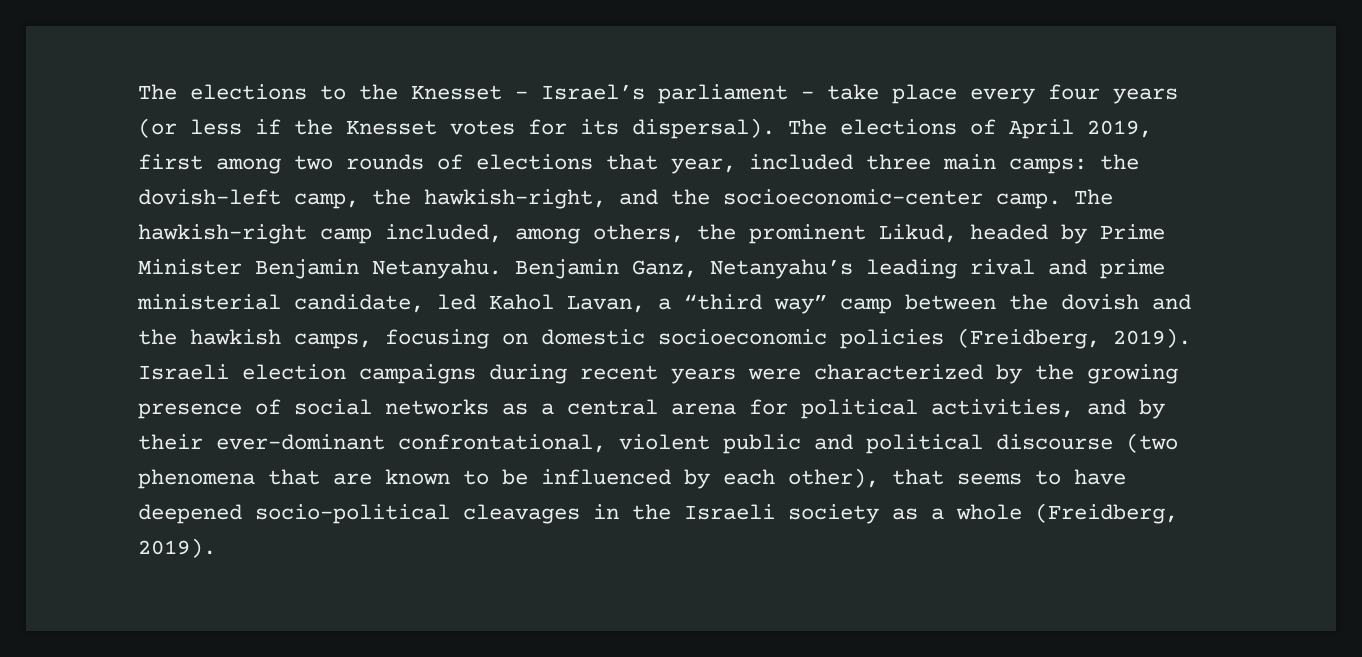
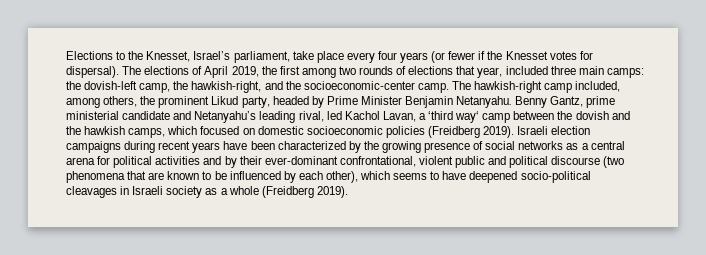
- The elections to the Knesset – Israel’s parliament – take place every four years (or less if the Knesset votes for its dispersal).
+ Elections to the Knesset, Israel’s parliament, take place every four years (or fewer if the Knesset votes for dispersal).
- The elections of April 2019, first among two rounds of elections that year, included three main camps: the dovish-left camp, the hawkish-right, and the socioeconomic-center camp.
+ The elections of April 2019, the first among two rounds of elections that year, included three main camps: the dovish-left camp, the hawkish-right, and the socioeconomic-center camp.
- The hawkish-right camp included, among others, the prominent Likud, headed by Prime Minister Benjamin Netanyahu.
+ The hawkish-right camp included, among others, the prominent Likud party, headed by Prime Minister Benjamin Netanyahu.
- Benjamin Ganz, Netanyahu’s leading rival and prime ministerial candidate, led Kahol Lavan, a “third way” camp between the dovish and the hawkish camps, focusing on domestic socioeconomic policies (Freidberg, 2019).
+ Benny Gantz, prime ministerial candidate and Netanyahu’s leading rival, led Kachol Lavan, a ‘third way‘ camp between the dovish and the hawkish camps, which focused on domestic socioeconomic policies (Freidberg 2019).
- Israeli election campaigns during recent years were characterized by the growing presence of social networks as a central arena for political activities, and by their ever-dominant confrontational, violent public and political discourse (two phenomena that are known to be influenced by each other), that seems to have deepened socio-political cleavages in the Israeli society as a whole (Freidberg, 2019).
+ Israeli election campaigns during recent years have been characterized by the growing presence of social networks as a central arena for political activities and by their ever-dominant confrontational, violent public and political discourse (two phenomena that are known to be influenced by each other), which seems to have deepened socio-political cleavages in Israeli society as a whole (Freidberg 2019).

